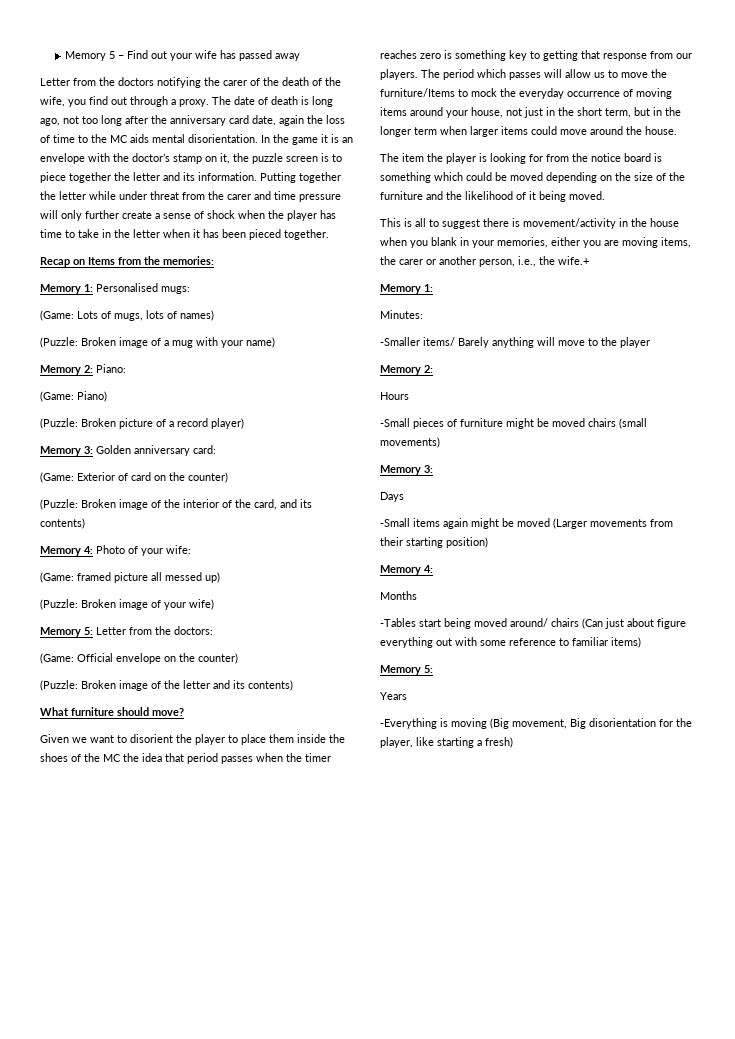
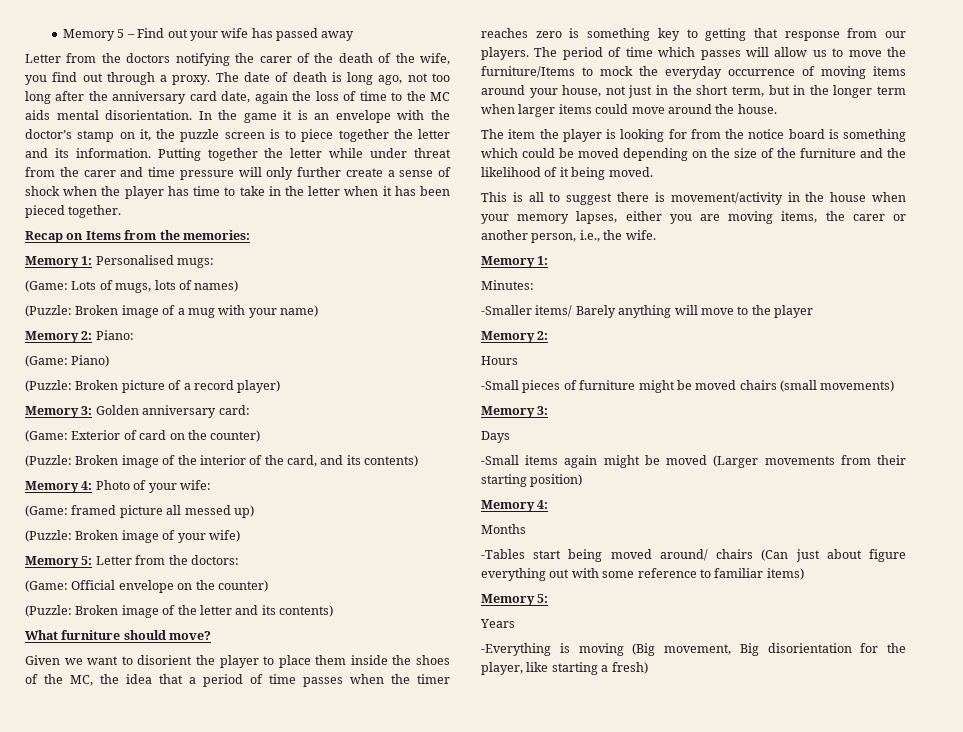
- Given we want to disorient the player to place them inside the shoes of the MC the idea that period passes when the timer reaches zero is something key to getting that response from our players.
+ Given we want to disorient the player to place them inside the shoes of the MC, the idea that a period of time passes when the timer reaches zero is something key to getting that response from our players.
- The period which passes will allow us to move the furniture/Items to mock the everyday occurrence of moving items around your house, not just in the short term, but in the longer term when larger items could move around the house.
+ The period of time which passes will allow us to move the furniture/Items to mock the everyday occurrence of moving items around your house, not just in the short term, but in the longer term when larger items could move around the house.
- This is all to suggest there is movement/activity in the house when you blank in your memories, either you are moving items, the carer or another person, i.e., the wife.+
+ This is all to suggest there is movement/activity in the house when your memory lapses, either you are moving items, the carer or another person, i.e., the wife.

